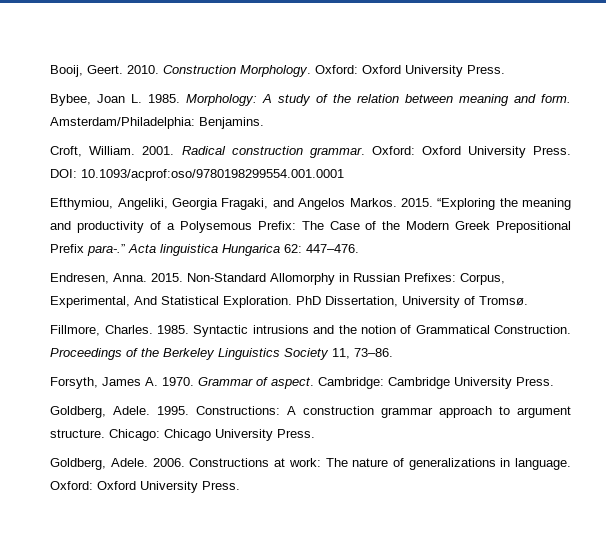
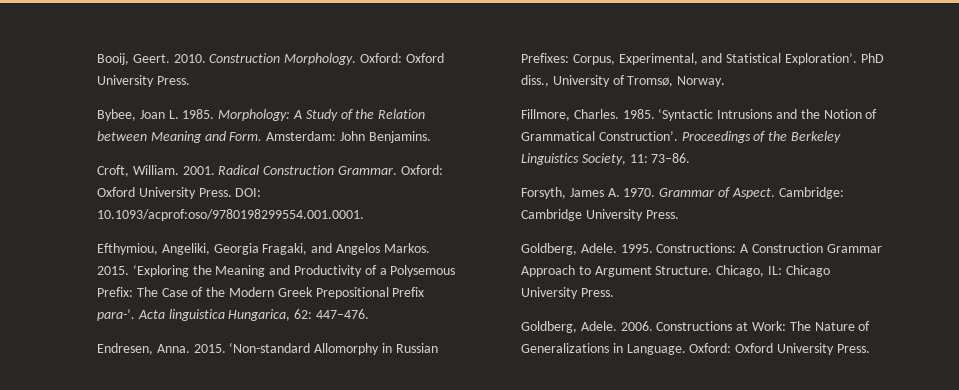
- Morphology: A study of the relation between meaning and form. Amsterdam/Philadelphia: Benjamins.
+ Morphology: A Study of the Relation between Meaning and Form. Amsterdam: John Benjamins.
- Radical construction grammar.
+ Radical Construction Grammar.
- DOI: 10.1093/acprof:oso/9780198299554.001.0001
+ DOI: 10.1093/acprof:oso/9780198299554.001.0001.
- “Exploring the meaning and productivity of a Polysemous Prefix: The Case of the Modern Greek Prepositional Prefix para-.”
+ ‘Exploring the Meaning and Productivity of a Polysemous Prefix: The Case of the Modern Greek Prepositional Prefix para-’.
- Acta linguistica Hungarica 62: 447–476.
+ Acta linguistica Hungarica, 62: 447–476.
- Non-Standard Allomorphy in Russian Prefixes: Corpus, Experimental, And Statistical Exploration. PhD Dissertation, University of Tromsø.
+ ‘Non-standard Allomorphy in Russian Prefixes: Corpus, Experimental, and Statistical Exploration’. PhD diss., University of Tromsø, Norway.
- Syntactic intrusions and the notion of Grammatical Construction.
+ ‘Syntactic Intrusions and the Notion of Grammatical Construction’.
- Proceedings of the Berkeley Linguistics Society 11, 73–86.
+ Proceedings of the Berkeley Linguistics Society, 11: 73–86.
- Grammar of aspect.
+ Grammar of Aspect.
- Constructions: A construction grammar approach to argument structure. Chicago: Chicago University Press.
+ Constructions: A Construction Grammar Approach to Argument Structure. Chicago, IL: Chicago University Press.
- Constructions at work: The nature of generalizations in language.
+ Constructions at Work: The Nature of Generalizations in Language.

